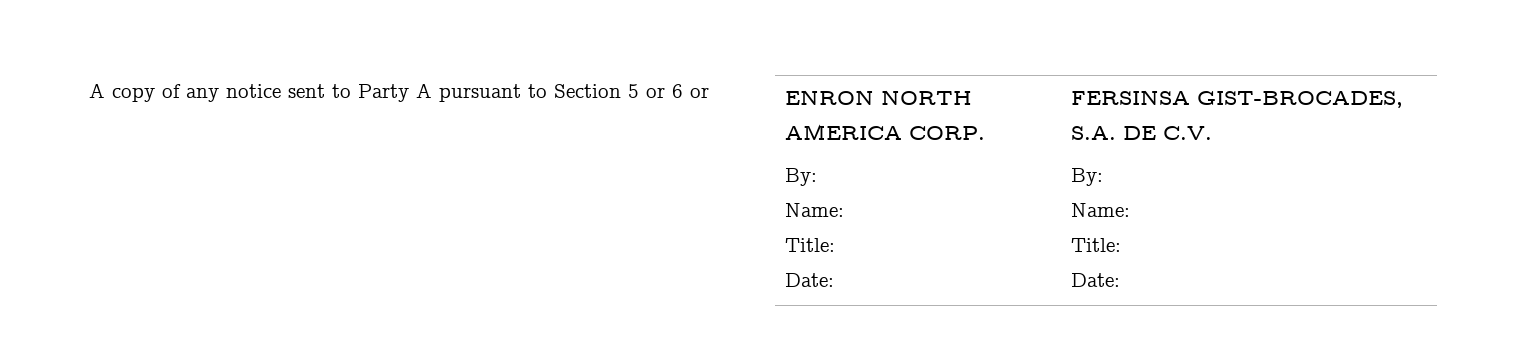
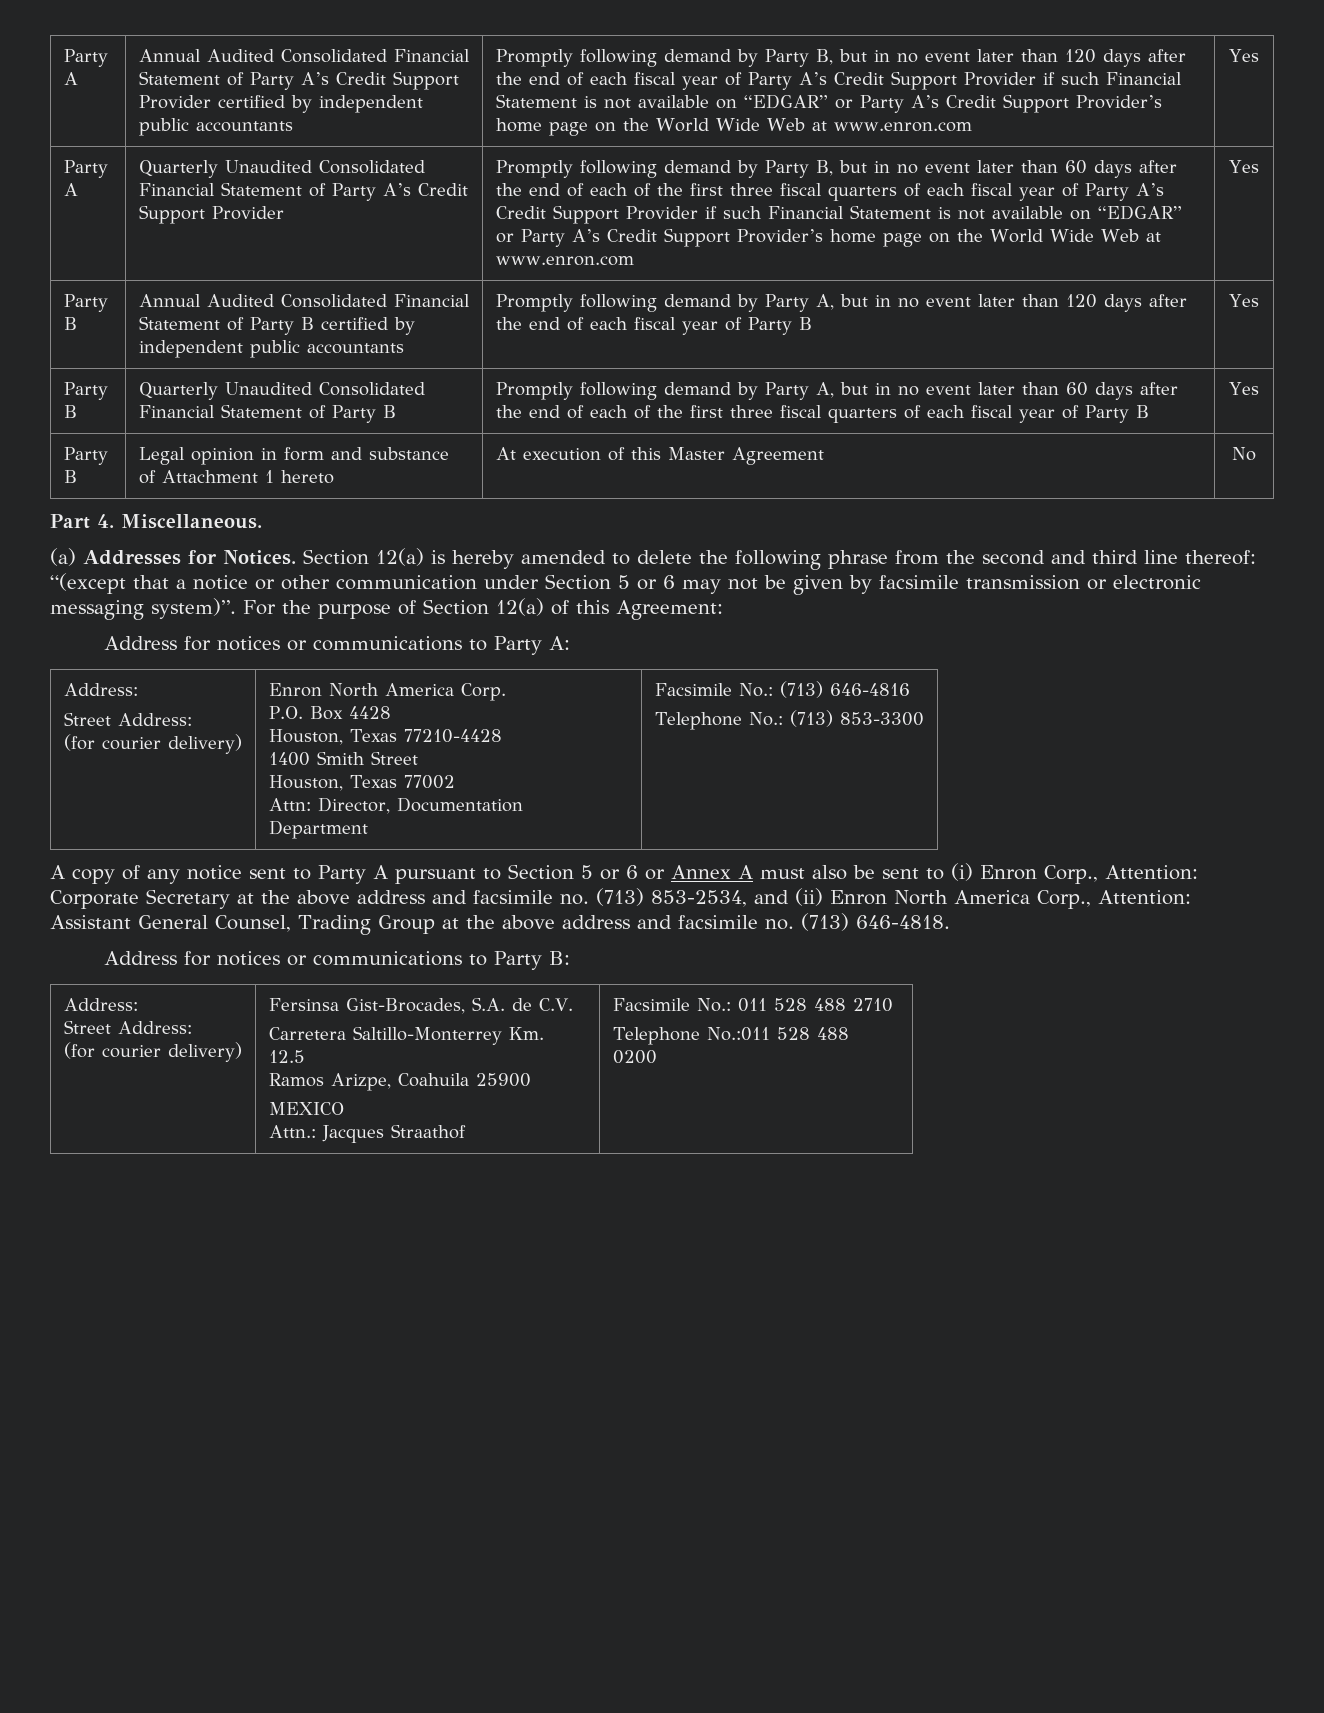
+ Party A | Annual Audited Consolidated Financial Statement of Party A’s Credit Support Provider certified by independent public accountants | Promptly following demand by Party B, but in no event later than 120 days after the end of each fiscal year of Party A’s Credit Support Provider if such Financial Statement is not available on “EDGAR” or Party A’s Credit Support Provider’s home page on the World Wide Web at www.enron.com | Yes
+ Party A | Quarterly Unaudited Consolidated Financial Statement of Party A’s Credit Support Provider | Promptly following demand by Party B, but in no event later than 60 days after the end of each of the first three fiscal quarters of each fiscal year of Party A’s Credit Support Provider if such Financial Statement is not available on “EDGAR” or Party A’s Credit Support Provider’s home page on the World Wide Web at www.enron.com | Yes
+ Party B | Annual Audited Consolidated Financial Statement of Party B certified by independent public accountants | Promptly following demand by Party A, but in no event later than 120 days after the end of each fiscal year of Party B | Yes
+ Party B | Quarterly Unaudited Consolidated Financial Statement of Party B | Promptly following demand by Party A, but in no event later than 60 days after the end of each of the first three fiscal quarters of each fiscal year of Party B | Yes
+ Party B | Legal opinion in form and substance of Attachment 1 hereto | At execution of this Master Agreement | No
+ Part 4. Miscellaneous.
+ (a) Addresses for Notices. Section 12(a) is hereby amended to delete the following phrase from the second and third line thereof: “(except that a notice or other communication under Section 5 or 6 may not be given by facsimile transmission or electronic messaging system)”. For the purpose of Section 12(a) of this Agreement:
+ Address for notices or communications to Party A:
+ Address:
+ Street Address:
+ (for courier delivery) | Enron North America Corp.
+ P.O. Box 4428
+ Houston, Texas 77210-4428
+ 1400 Smith Street
+ Houston, Texas 77002
+ Attn: Director, Documentation Department | Facsimile No.: (713) 646-4816
+ Telephone No.: (713) 853-3300
- A copy of any notice sent to Party A pursuant to Section 5 or 6 or
- ENRON NORTH AMERICA CORP.
- By:
- Name:
- Title:
- Date: | FERSINSA GIST-BROCADES, S.A. DE C.V.
- By:
- Name:
- Title:
- Date:
+ A copy of any notice sent to Party A pursuant to Section 5 or 6 or Annex A must also be sent to (i) Enron Corp., Attention: Corporate Secretary at the above address and facsimile no. (713) 853-2534, and (ii) Enron North America Corp., Attention: Assistant General Counsel, Trading Group at the above address and facsimile no. (713) 646-4818.
+ Address for notices or communications to Party B:
+ Address:
+ Street Address:
+ (for courier delivery) | Fersinsa Gist-Brocades, S.A. de C.V.
+ Carretera Saltillo-Monterrey Km. 12.5
+ Ramos Arizpe, Coahuila 25900
+ MEXICO
+ Attn.: Jacques Straathof | Facsimile No.: 011 528 488 2710
+ Telephone No.:011 528 488 0200

